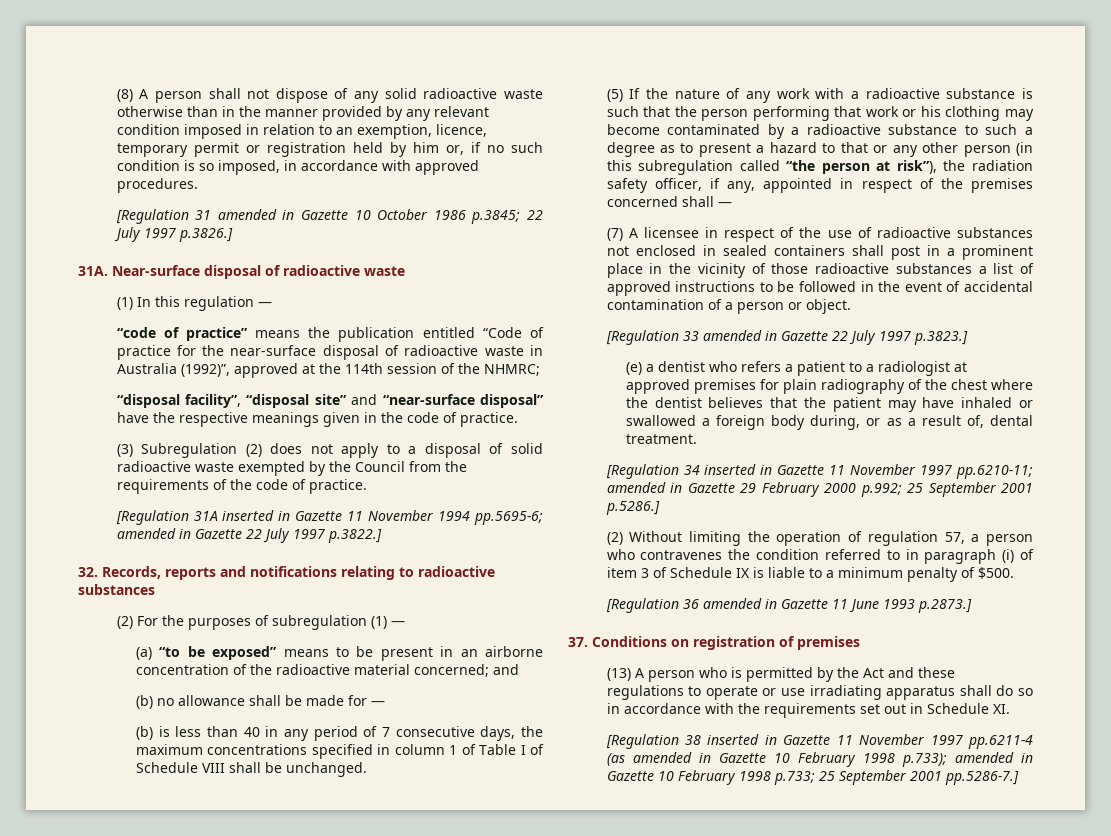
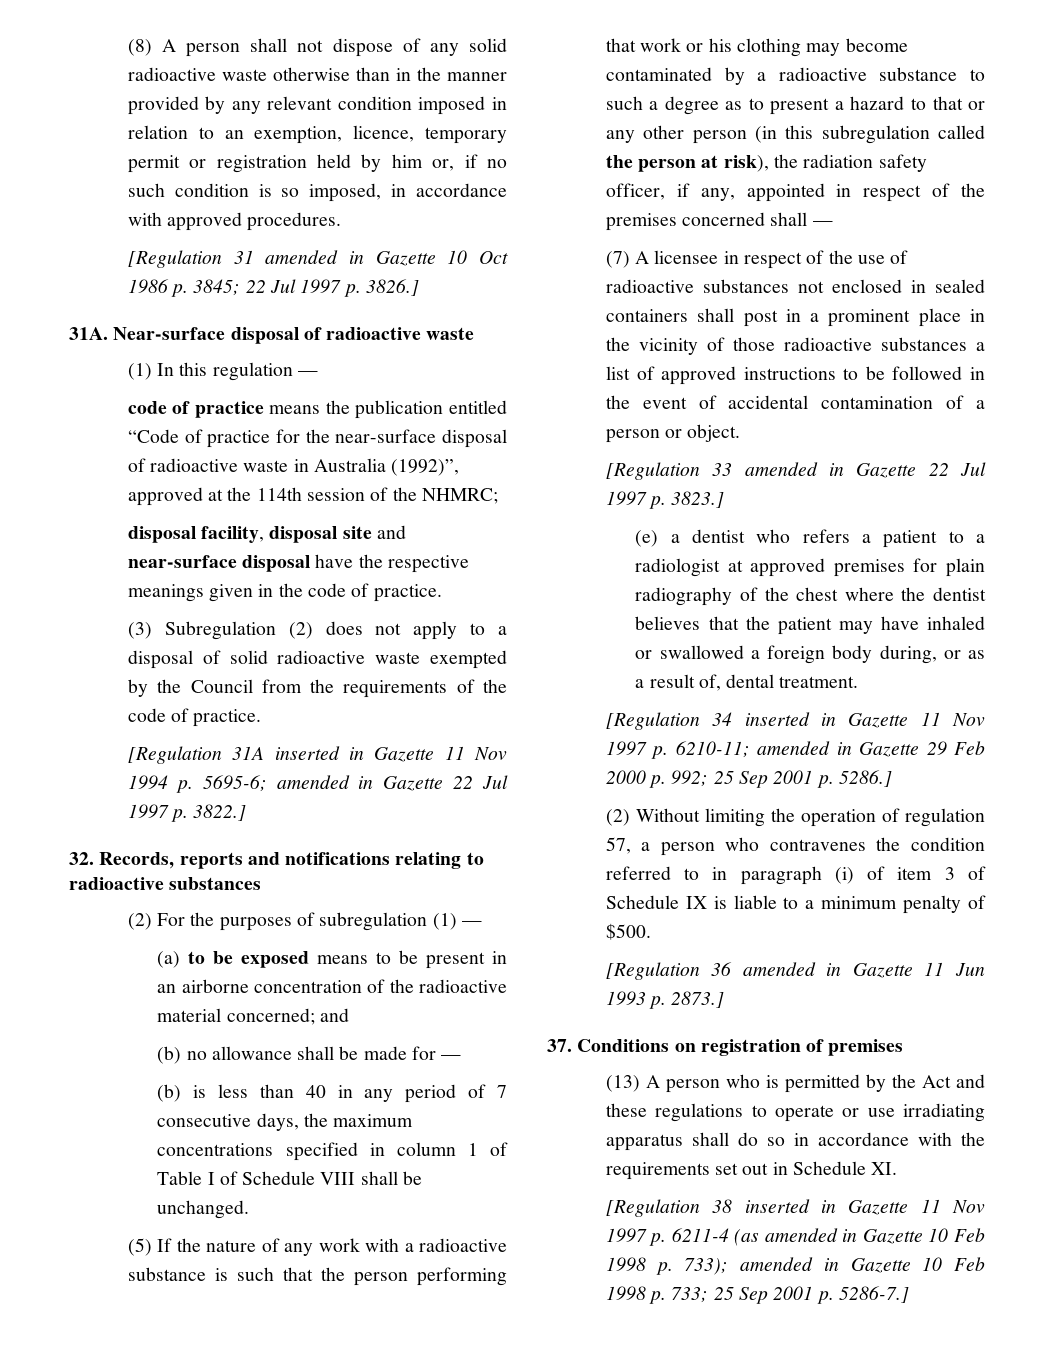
- [Regulation 31 amended in Gazette 10 October 1986 p.3845; 22 July 1997 p.3826.]
+ [Regulation 31 amended in Gazette 10 Oct 1986 p. 3845; 22 Jul 1997 p. 3826.]
- “code of practice” means the publication entitled “Code of practice for the near-surface disposal of radioactive waste in Australia (1992)”, approved at the 114th session of the NHMRC;
+ code of practice means the publication entitled “Code of practice for the near-surface disposal of radioactive waste in Australia (1992)”, approved at the 114th session of the NHMRC;
- “disposal facility”, “disposal site” and “near-surface disposal” have the respective meanings given in the code of practice.
+ disposal facility, disposal site and near-surface disposal have the respective meanings given in the code of practice.
- [Regulation 31A inserted in Gazette 11 November 1994 pp.5695-6; amended in Gazette 22 July 1997 p.3822.]
+ [Regulation 31A inserted in Gazette 11 Nov 1994 p. 5695-6; amended in Gazette 22 Jul 1997 p. 3822.]
- (a) “to be exposed” means to be present in an airborne concentration of the radioactive material concerned; and
+ (a) to be exposed means to be present in an airborne concentration of the radioactive material concerned; and
- (5) If the nature of any work with a radioactive substance is such that the person performing that work or his clothing may become contaminated by a radioactive substance to such a degree as to present a hazard to that or any other person (in this subregulation called “the person at risk”), the radiation safety officer, if any, appointed in respect of the premises concerned shall —
+ (5) If the nature of any work with a radioactive substance is such that the person performing that work or his clothing may become contaminated by a radioactive substance to such a degree as to present a hazard to that or any other person (in this subregulation called the person at risk), the radiation safety officer, if any, appointed in respect of the premises concerned shall —
- [Regulation 33 amended in Gazette 22 July 1997 p.3823.]
+ [Regulation 33 amended in Gazette 22 Jul 1997 p. 3823.]
- [Regulation 34 inserted in Gazette 11 November 1997 pp.6210-11; amended in Gazette 29 February 2000 p.992; 25 September 2001 p.5286.]
+ [Regulation 34 inserted in Gazette 11 Nov 1997 p. 6210-11; amended in Gazette 29 Feb 2000 p. 992; 25 Sep 2001 p. 5286.]
- [Regulation 36 amended in Gazette 11 June 1993 p.2873.]
+ [Regulation 36 amended in Gazette 11 Jun 1993 p. 2873.]
- [Regulation 38 inserted in Gazette 11 November 1997 pp.6211-4 (as amended in Gazette 10 February 1998 p.733); amended in Gazette 10 February 1998 p.733; 25 September 2001 pp.5286-7.]
+ [Regulation 38 inserted in Gazette 11 Nov 1997 p. 6211-4 (as amended in Gazette 10 Feb 1998 p. 733); amended in Gazette 10 Feb 1998 p. 733; 25 Sep 2001 p. 5286-7.]

